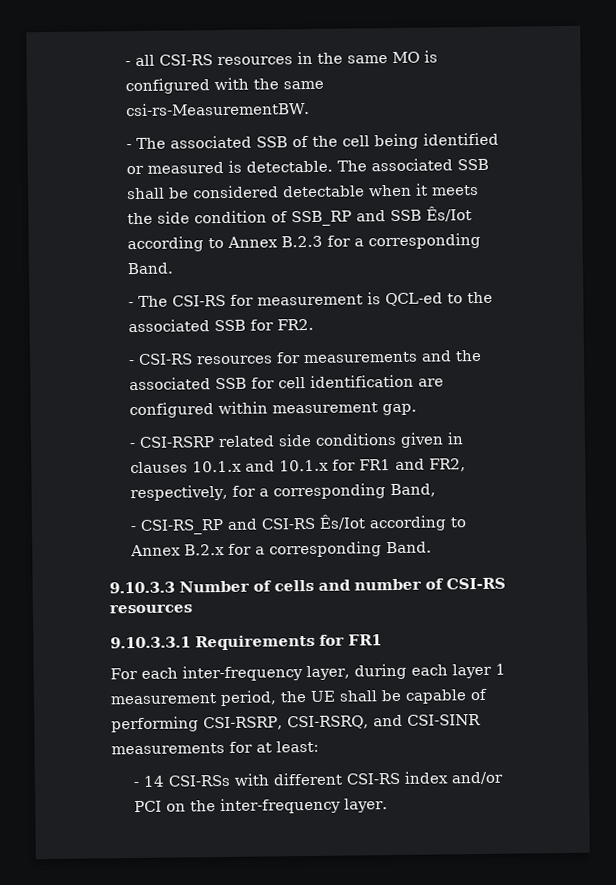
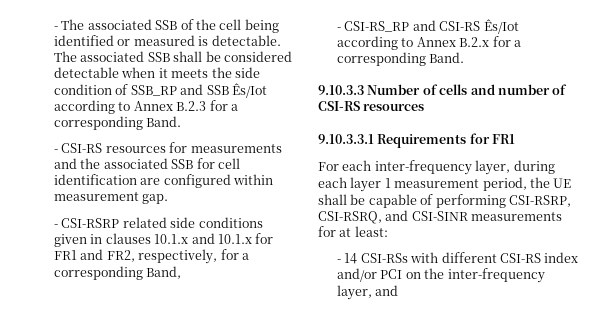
- - all CSI-RS resources in the same MO is configured with the same csi-rs-MeasurementBW.
- - The CSI-RS for measurement is QCL-ed to the associated SSB for FR2.
- - 14 CSI-RSs with different CSI-RS index and/or PCI on the inter-frequency layer.
+ - 14 CSI-RSs with different CSI-RS index and/or PCI on the inter-frequency layer, and

